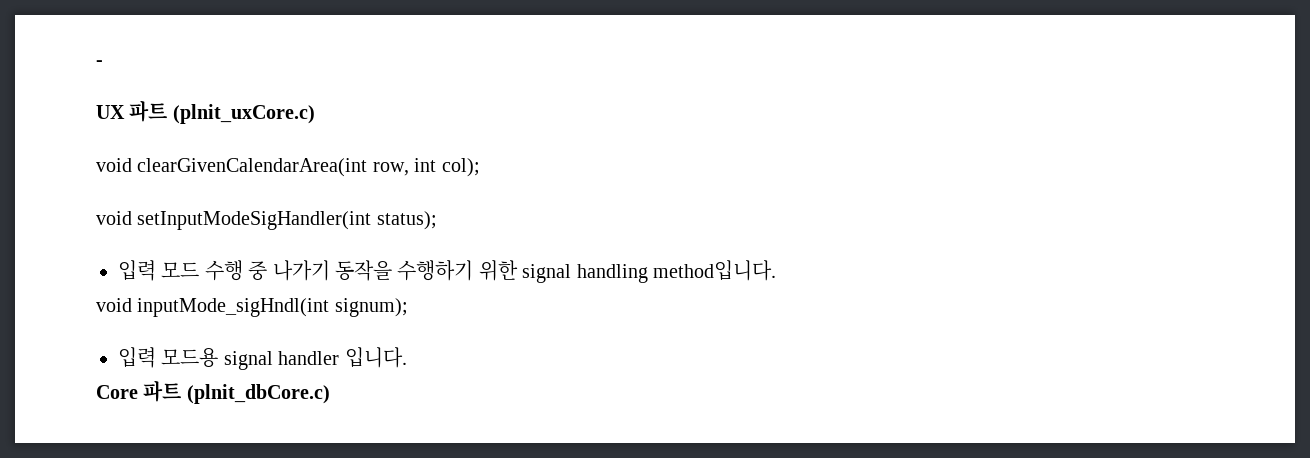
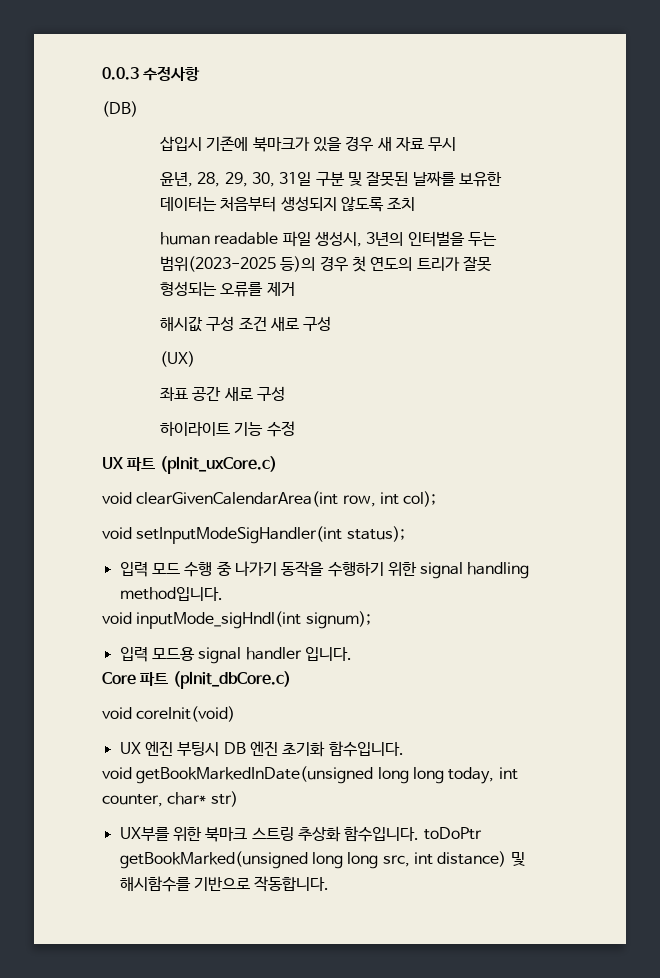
- -
+ 0.0.3 수정사항
+ (DB)
+ 삽입시 기존에 북마크가 있을 경우 새 자료 무시
+ 윤년, 28, 29, 30, 31일 구분 및 잘못된 날짜를 보유한 데이터는 처음부터 생성되지 않도록 조치
+ human readable 파일 생성시, 3년의 인터벌을 두는 범위(2023-2025 등)의 경우 첫 연도의 트리가 잘못 형성되는 오류를 제거
+ 해시값 구성 조건 새로 구성
+ (UX)
+ 좌표 공간 새로 구성
+ 하이라이트 기능 수정
+ void coreInit(void)
+ UX 엔진 부팅시 DB 엔진 초기화 함수입니다.
+ void getBookMarkedInDate(unsigned long long today, int counter, char* str)
+ UX부를 위한 북마크 스트링 추상화 함수입니다. toDoPtr getBookMarked(unsigned long long src, int distance) 및 해시함수를 기반으로 작동합니다.

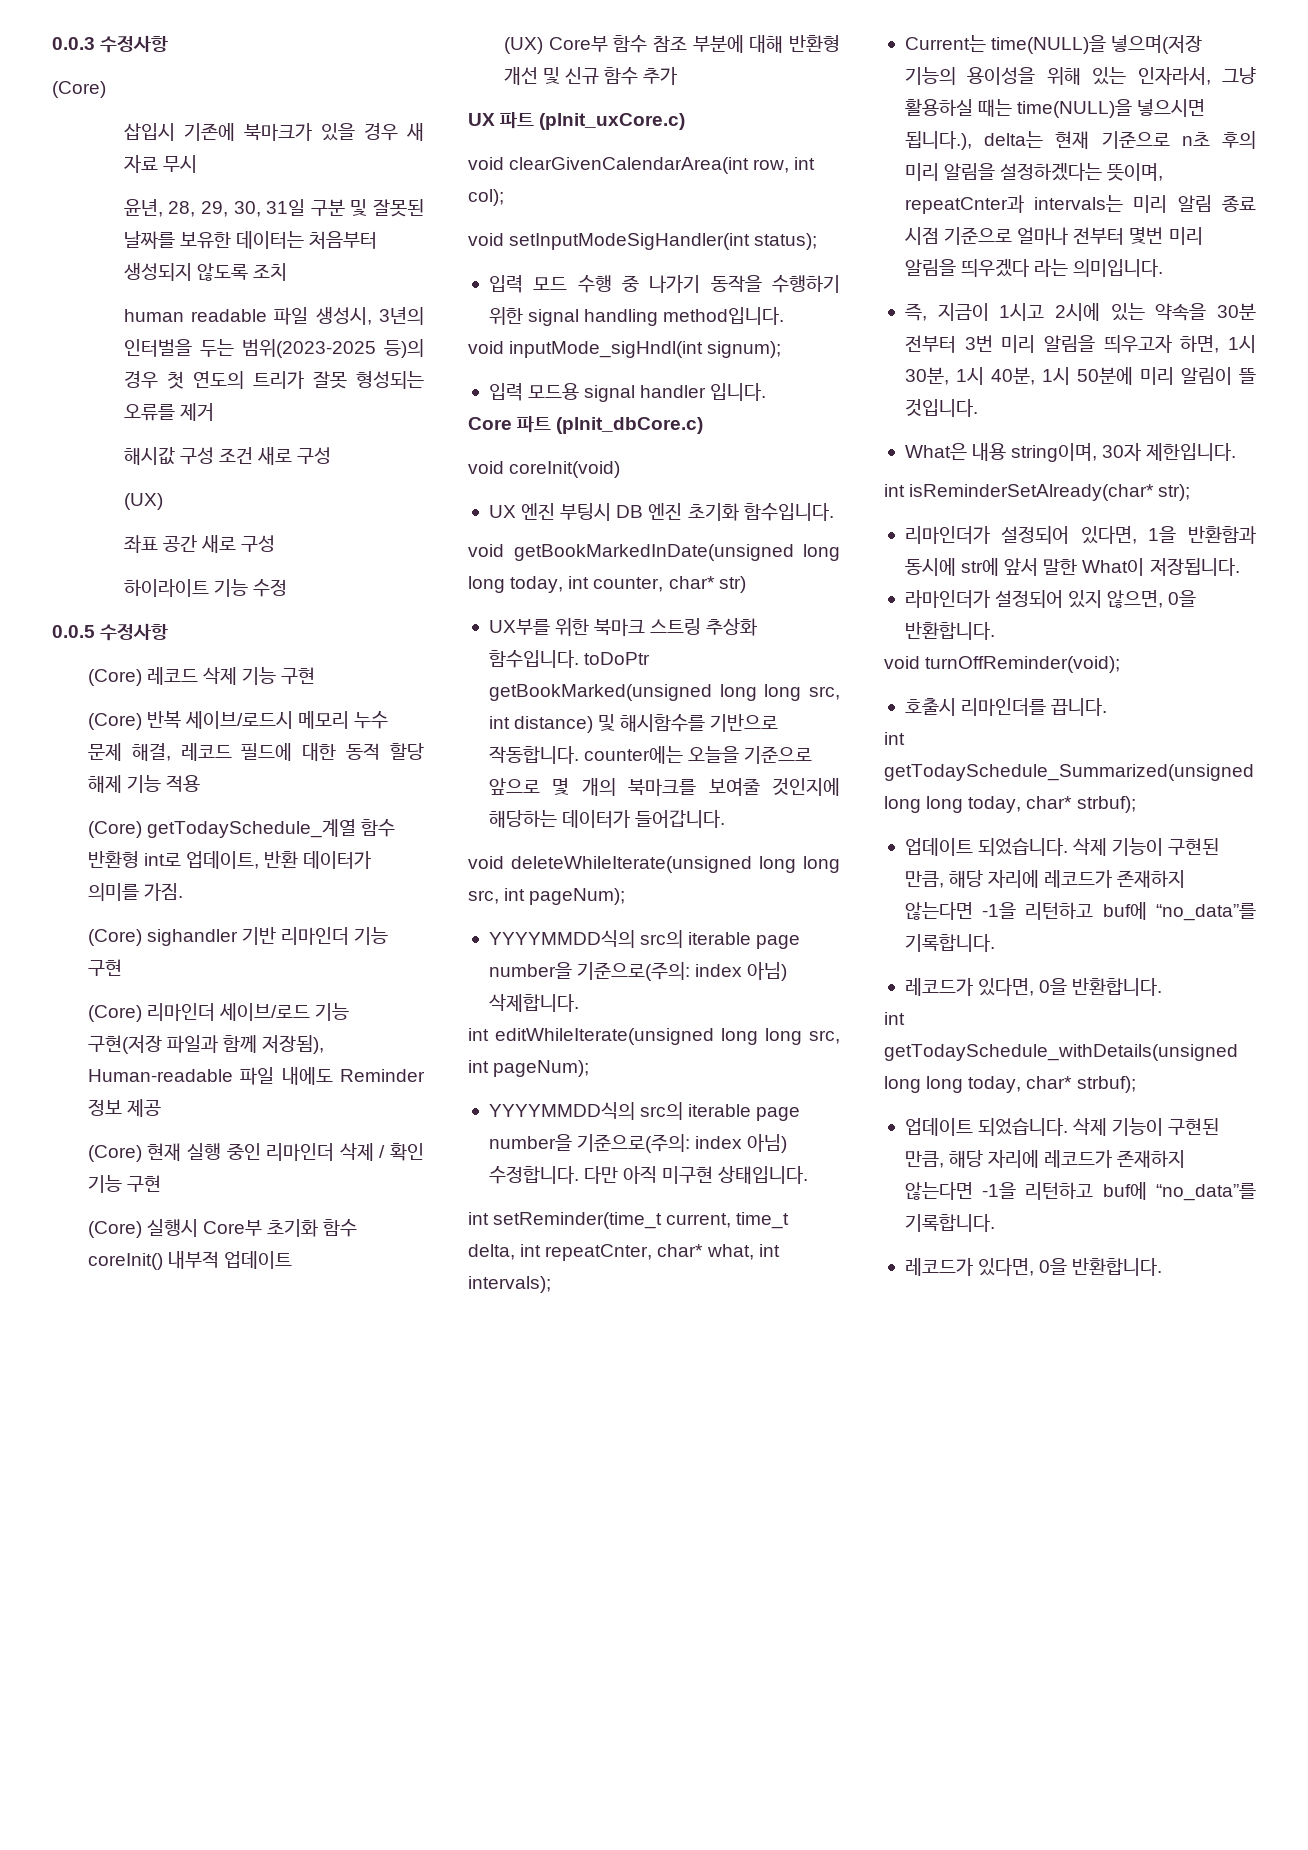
  0.0.3 수정사항
- (DB)
+ (Core)
+ 0.0.5 수정사항
+ (Core) 레코드 삭제 기능 구현
+ (Core) 반복 세이브/로드시 메모리 누수 문제 해결, 레코드 필드에 대한 동적 할당 해제 기능 적용
+ (Core) getTodaySchedule_계열 함수 반환형 int로 업데이트, 반환 데이터가 의미를 가짐.
+ (Core) sighandler 기반 리마인더 기능 구현
+ (Core) 리마인더 세이브/로드 기능 구현(저장 파일과 함께 저장됨), Human-readable 파일 내에도 Reminder 정보 제공
+ (Core) 현재 실행 중인 리마인더 삭제 / 확인 기능 구현
+ (Core) 실행시 Core부 초기화 함수 coreInit() 내부적 업데이트
+ (UX) Core부 함수 참조 부분에 대해 반환형 개선 및 신규 함수 추가
- UX부를 위한 북마크 스트링 추상화 함수입니다. toDoPtr getBookMarked(unsigned long long src, int distance) 및 해시함수를 기반으로 작동합니다.
+ UX부를 위한 북마크 스트링 추상화 함수입니다. toDoPtr getBookMarked(unsigned long long src, int distance) 및 해시함수를 기반으로 작동합니다. counter에는 오늘을 기준으로 앞으로 몇 개의 북마크를 보여줄 것인지에 해당하는 데이터가 들어갑니다.
+ void deleteWhileIterate(unsigned long long src, int pageNum);
+ YYYYMMDD식의 src의 iterable page number을 기준으로(주의: index 아님) 삭제합니다.
+ int editWhileIterate(unsigned long long src, int pageNum);
+ YYYYMMDD식의 src의 iterable page number을 기준으로(주의: index 아님) 수정합니다. 다만 아직 미구현 상태입니다.
+ int setReminder(time_t current, time_t delta, int repeatCnter, char* what, int intervals);
+ Current는 time(NULL)을 넣으며(저장 기능의 용이성을 위해 있는 인자라서, 그냥 활용하실 때는 time(NULL)을 넣으시면 됩니다.), delta는 현재 기준으로 n초 후의 미리 알림을 설정하겠다는 뜻이며, repeatCnter과 intervals는 미리 알림 종료 시점 기준으로 얼마나 전부터 몇번 미리 알림을 띄우겠다 라는 의미입니다.
+ 즉, 지금이 1시고 2시에 있는 약속을 30분 전부터 3번 미리 알림을 띄우고자 하면, 1시 30분, 1시 40분, 1시 50분에 미리 알림이 뜰 것입니다.
+ What은 내용 string이며, 30자 제한입니다.
+ int isReminderSetAlready(char* str);
+ 리마인더가 설정되어 있다면, 1을 반환함과 동시에 str에 앞서 말한 What이 저장됩니다.
+ 라마인더가 설정되어 있지 않으면, 0을 반환합니다.
+ void turnOffReminder(void);
+ 호출시 리마인더를 끕니다.
+ int getTodaySchedule_Summarized(unsigned long long today, char* strbuf);
+ 업데이트 되었습니다. 삭제 기능이 구현된 만큼, 해당 자리에 레코드가 존재하지 않는다면 -1을 리턴하고 buf에 “no_data”를 기록합니다.
+ 레코드가 있다면, 0을 반환합니다.
+ int getTodaySchedule_withDetails(unsigned long long today, char* strbuf);
+ 업데이트 되었습니다. 삭제 기능이 구현된 만큼, 해당 자리에 레코드가 존재하지 않는다면 -1을 리턴하고 buf에 “no_data”를 기록합니다.
+ 레코드가 있다면, 0을 반환합니다.

